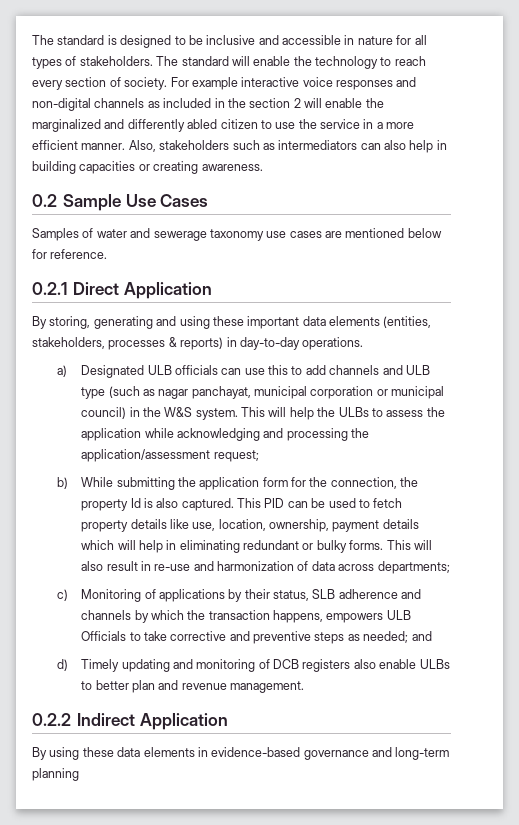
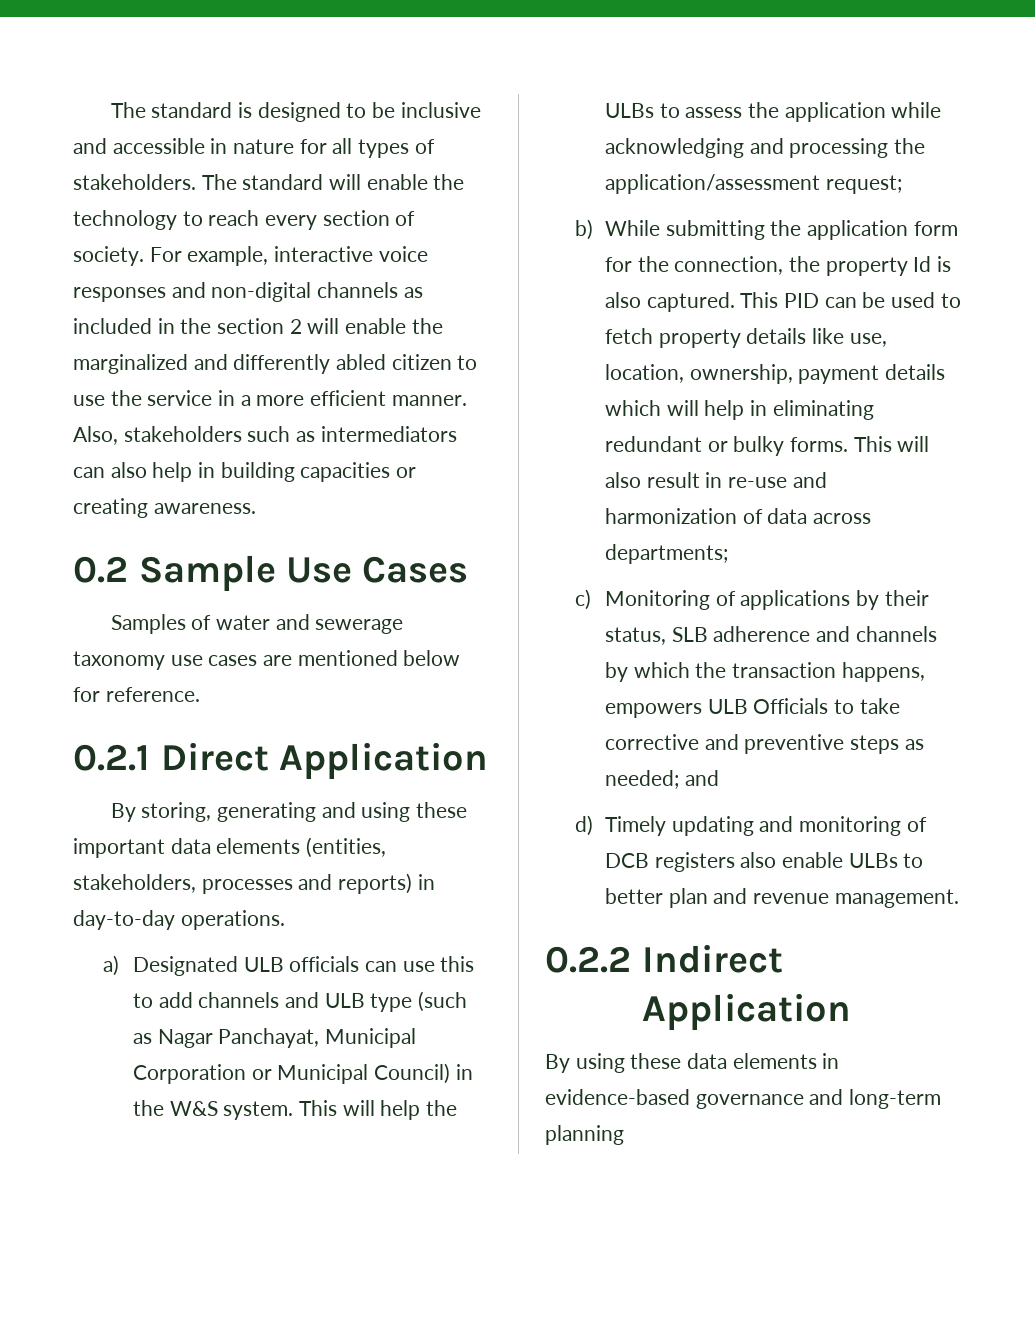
- For example interactive voice responses and non-digital channels as included in the section 2 will enable the marginalized and differently abled citizen to use the service in a more efficient manner.
+ For example, interactive voice responses and non-digital channels as included in the section 2 will enable the marginalized and differently abled citizen to use the service in a more efficient manner.
- By storing, generating and using these important data elements (entities, stakeholders, processes & reports) in day-to-day operations.
+ By storing, generating and using these important data elements (entities, stakeholders, processes and reports) in day-to-day operations.
- a) Designated ULB officials can use this to add channels and ULB type (such as nagar panchayat, municipal corporation or municipal council) in the W&S system.
+ a) Designated ULB officials can use this to add channels and ULB type (such as Nagar Panchayat, Municipal Corporation or Municipal Council) in the W&S system.

